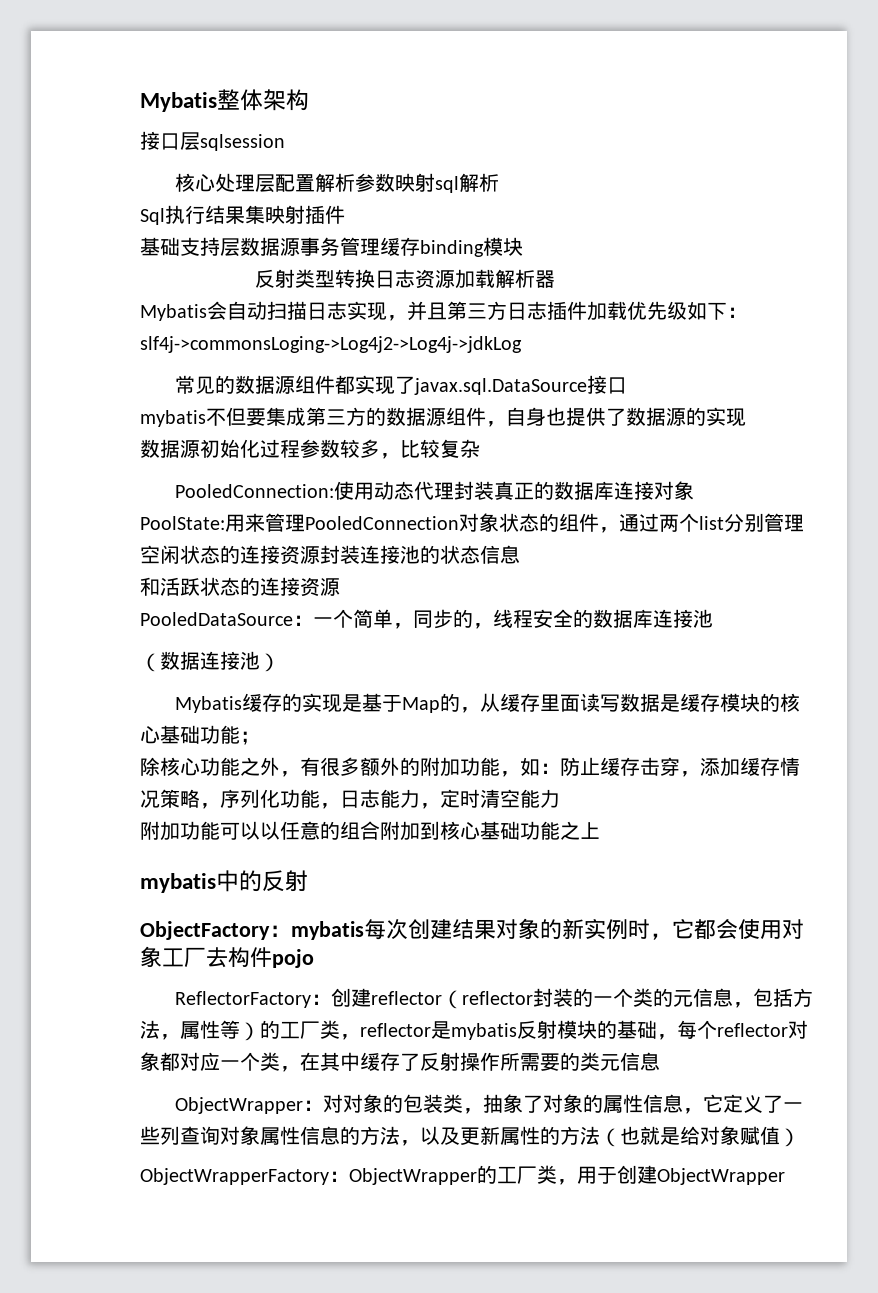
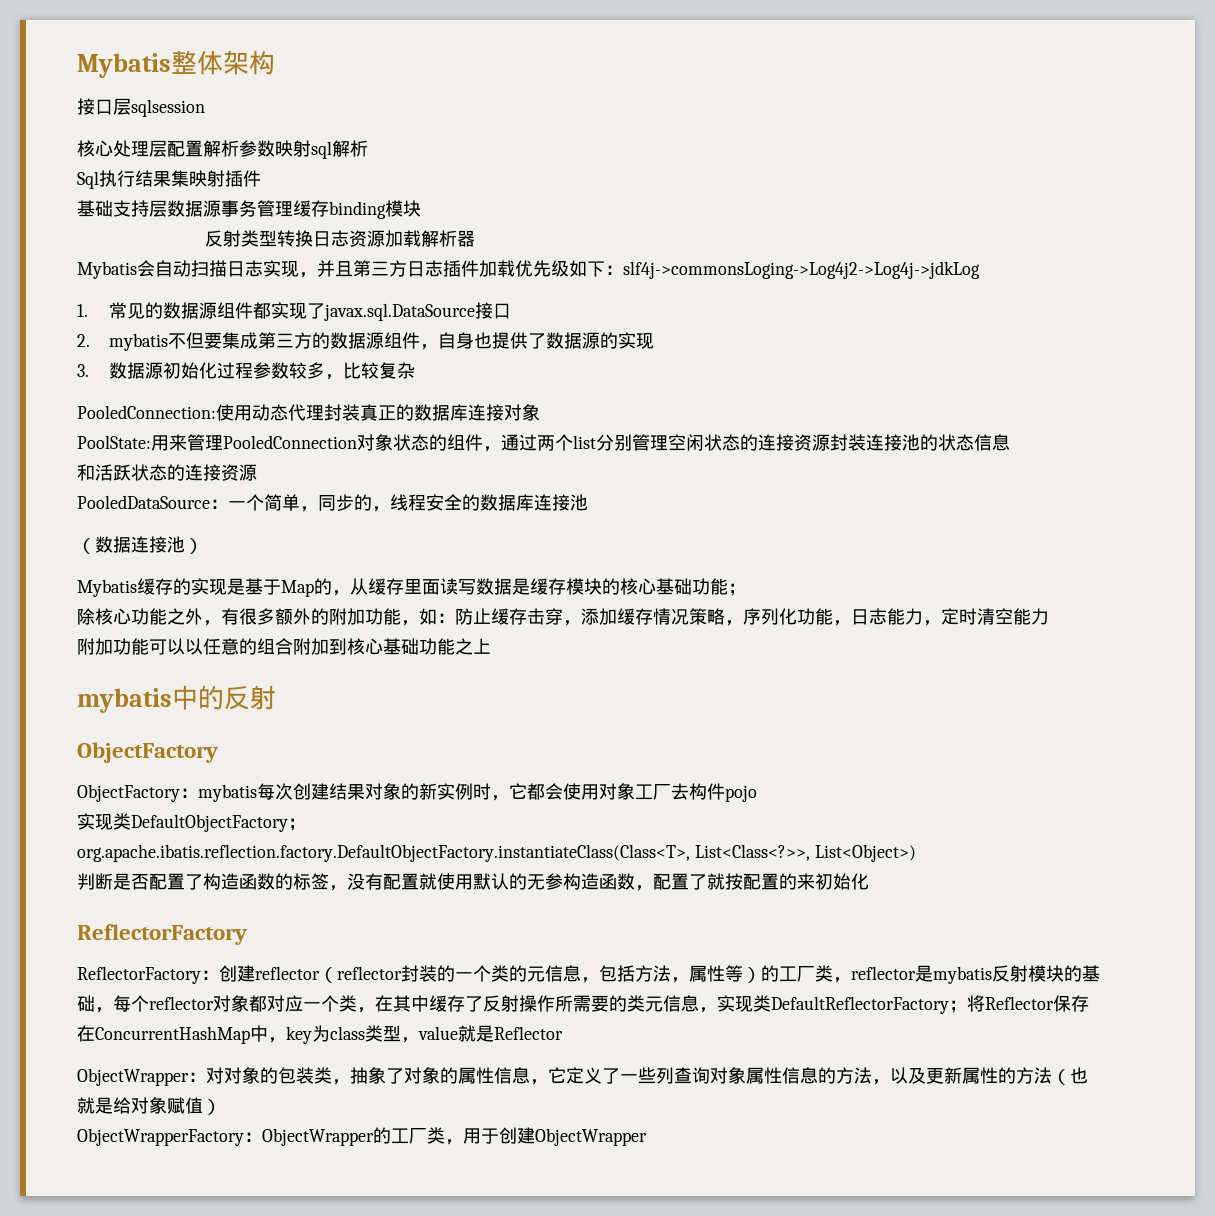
- 常见的数据源组件都实现了javax.sql.DataSource接口
+ 1.常见的数据源组件都实现了javax.sql.DataSource接口
- mybatis不但要集成第三方的数据源组件，自身也提供了数据源的实现
+ 2. mybatis不但要集成第三方的数据源组件，自身也提供了数据源的实现
- 数据源初始化过程参数较多，比较复杂
+ 3.数据源初始化过程参数较多，比较复杂
  mybatis中的反射
+ ObjectFactory
+ 实现类DefaultObjectFactory；
+ org.apache.ibatis.reflection.factory.DefaultObjectFactory.instantiateClass(Class<T>, List<Class<?>>, List<Object>)
+ 判断是否配置了构造函数的标签，没有配置就使用默认的无参构造函数，配置了就按配置的来初始化
+ ReflectorFactory
- ReflectorFactory：创建reflector（reflector封装的一个类的元信息，包括方法，属性等）的工厂类，reflector是mybatis反射模块的基础，每个reflector对象都对应一个类，在其中缓存了反射操作所需要的类元信息
+ ReflectorFactory：创建reflector（reflector封装的一个类的元信息，包括方法，属性等）的工厂类，reflector是mybatis反射模块的基础，每个reflector对象都对应一个类，在其中缓存了反射操作所需要的类元信息，实现类DefaultReflectorFactory；将Reflector保存在ConcurrentHashMap中，key为class类型，value就是Reflector

